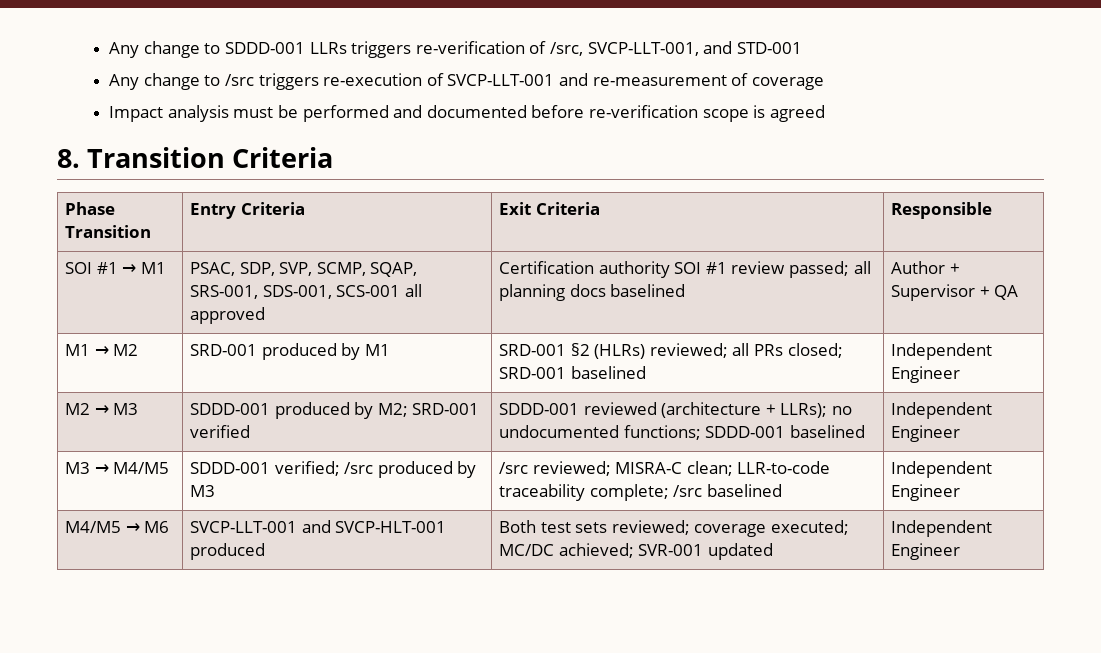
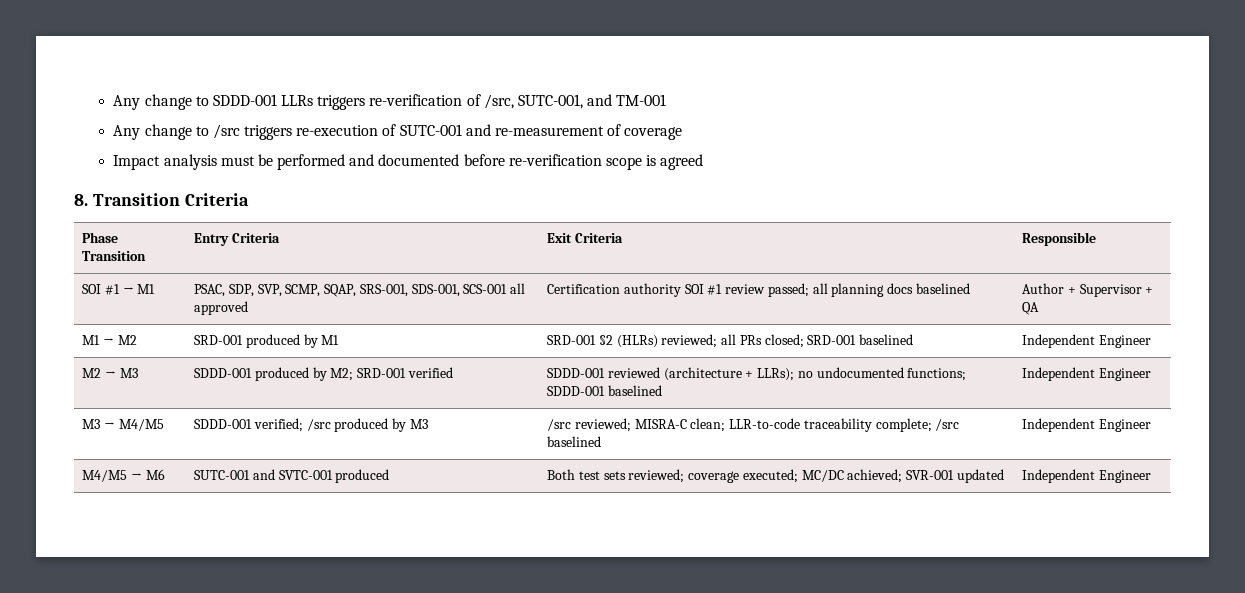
- Any change to SDDD-001 LLRs triggers re-verification of /src, SVCP-LLT-001, and STD-001
+ Any change to SDDD-001 LLRs triggers re-verification of /src, SUTC-001, and TM-001
- Any change to /src triggers re-execution of SVCP-LLT-001 and re-measurement of coverage
+ Any change to /src triggers re-execution of SUTC-001 and re-measurement of coverage
- M4/M5 → M6 | SVCP-LLT-001 and SVCP-HLT-001 produced | Both test sets reviewed; coverage executed; MC/DC achieved; SVR-001 updated | Independent Engineer
+ M4/M5 → M6 | SUTC-001 and SVTC-001 produced | Both test sets reviewed; coverage executed; MC/DC achieved; SVR-001 updated | Independent Engineer

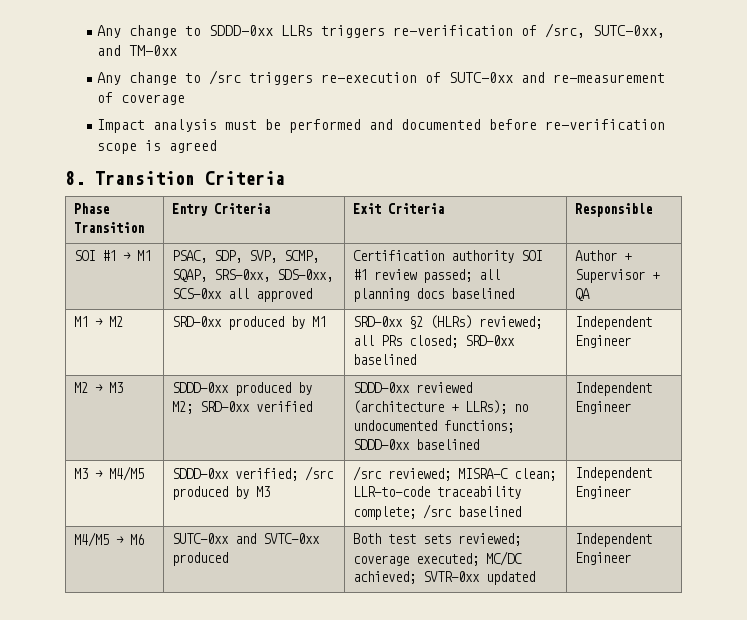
- Any change to SDDD-001 LLRs triggers re-verification of /src, SUTC-001, and TM-001
+ Any change to SDDD-0xx LLRs triggers re-verification of /src, SUTC-0xx, and TM-0xx
- Any change to /src triggers re-execution of SUTC-001 and re-measurement of coverage
+ Any change to /src triggers re-execution of SUTC-0xx and re-measurement of coverage
- SOI #1 → M1 | PSAC, SDP, SVP, SCMP, SQAP, SRS-001, SDS-001, SCS-001 all approved | Certification authority SOI #1 review passed; all planning docs baselined | Author + Supervisor + QA
+ SOI #1 → M1 | PSAC, SDP, SVP, SCMP, SQAP, SRS-0xx, SDS-0xx, SCS-0xx all approved | Certification authority SOI #1 review passed; all planning docs baselined | Author + Supervisor + QA
- M1 → M2 | SRD-001 produced by M1 | SRD-001 §2 (HLRs) reviewed; all PRs closed; SRD-001 baselined | Independent Engineer
+ M1 → M2 | SRD-0xx produced by M1 | SRD-0xx §2 (HLRs) reviewed; all PRs closed; SRD-0xx baselined | Independent Engineer
- M2 → M3 | SDDD-001 produced by M2; SRD-001 verified | SDDD-001 reviewed (architecture + LLRs); no undocumented functions; SDDD-001 baselined | Independent Engineer
+ M2 → M3 | SDDD-0xx produced by M2; SRD-0xx verified | SDDD-0xx reviewed (architecture + LLRs); no undocumented functions; SDDD-0xx baselined | Independent Engineer
- M3 → M4/M5 | SDDD-001 verified; /src produced by M3 | /src reviewed; MISRA-C clean; LLR-to-code traceability complete; /src baselined | Independent Engineer
+ M3 → M4/M5 | SDDD-0xx verified; /src produced by M3 | /src reviewed; MISRA-C clean; LLR-to-code traceability complete; /src baselined | Independent Engineer
- M4/M5 → M6 | SUTC-001 and SVTC-001 produced | Both test sets reviewed; coverage executed; MC/DC achieved; SVR-001 updated | Independent Engineer
+ M4/M5 → M6 | SUTC-0xx and SVTC-0xx produced | Both test sets reviewed; coverage executed; MC/DC achieved; SVTR-0xx updated | Independent Engineer

